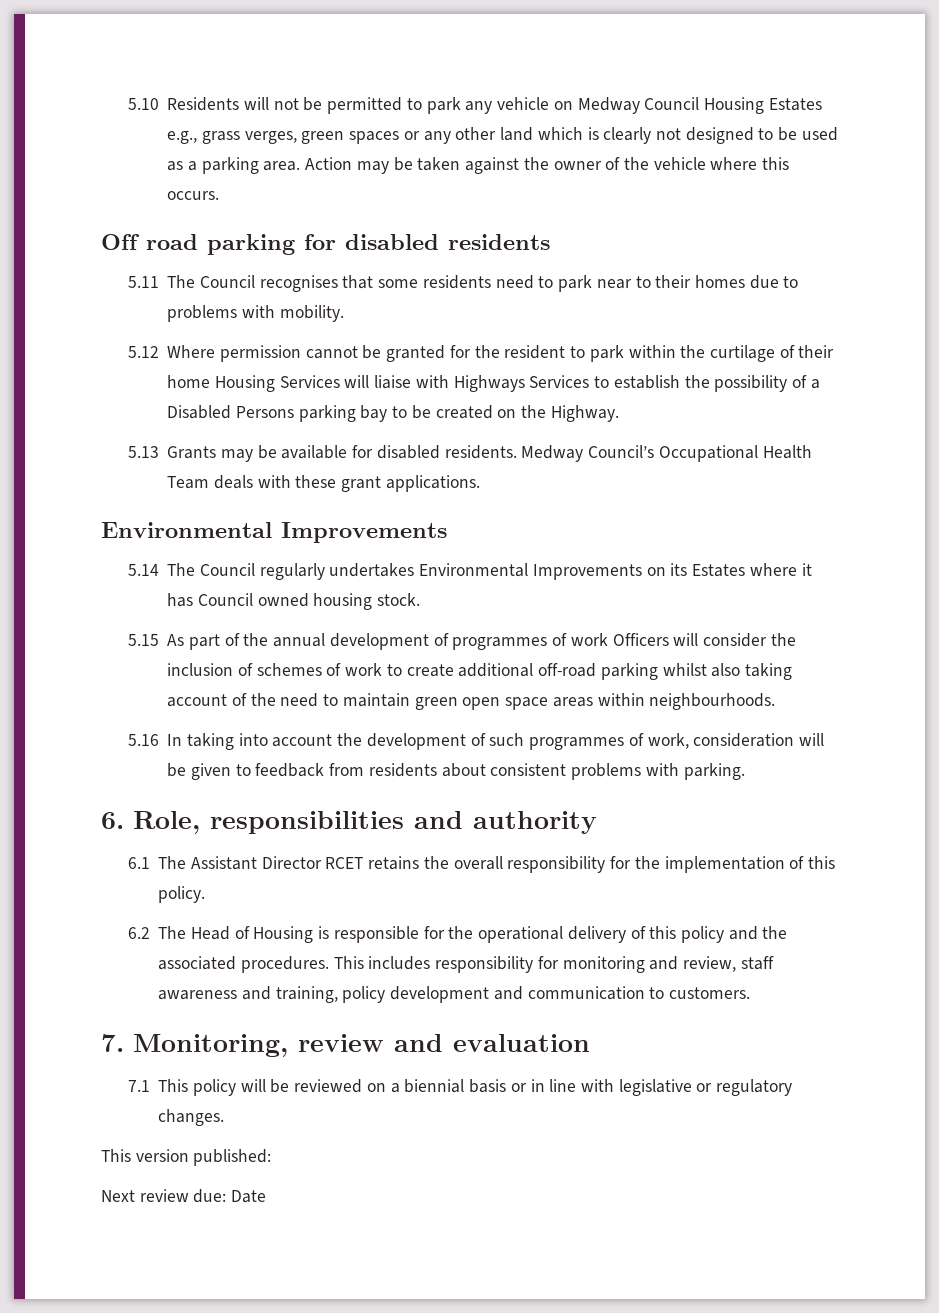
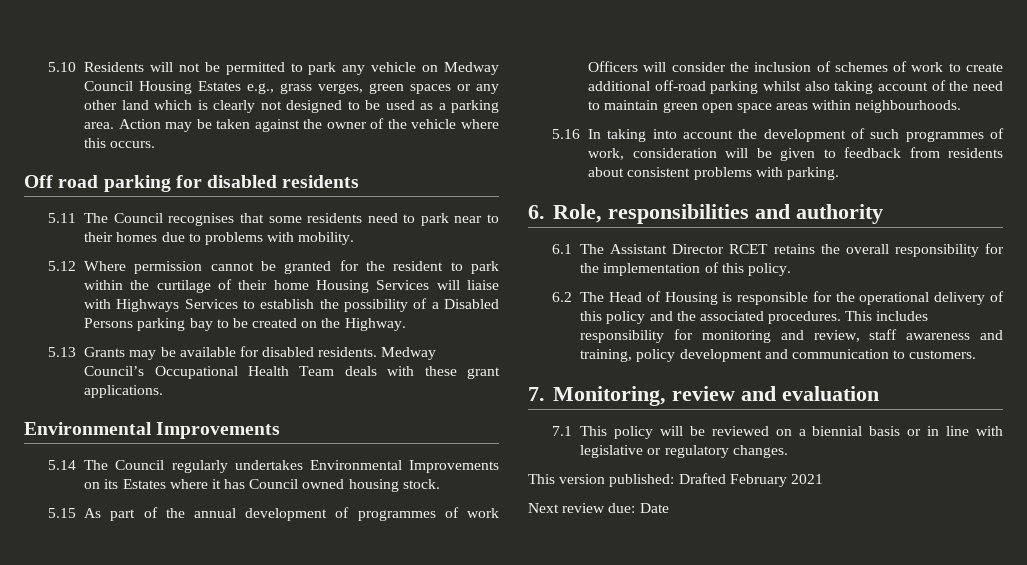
- This version published:
+ This version published: Drafted February 2021

